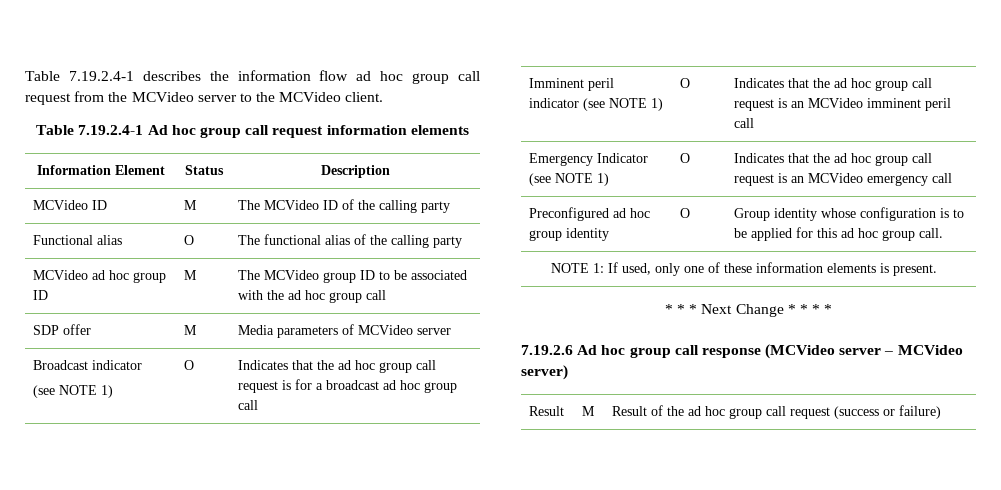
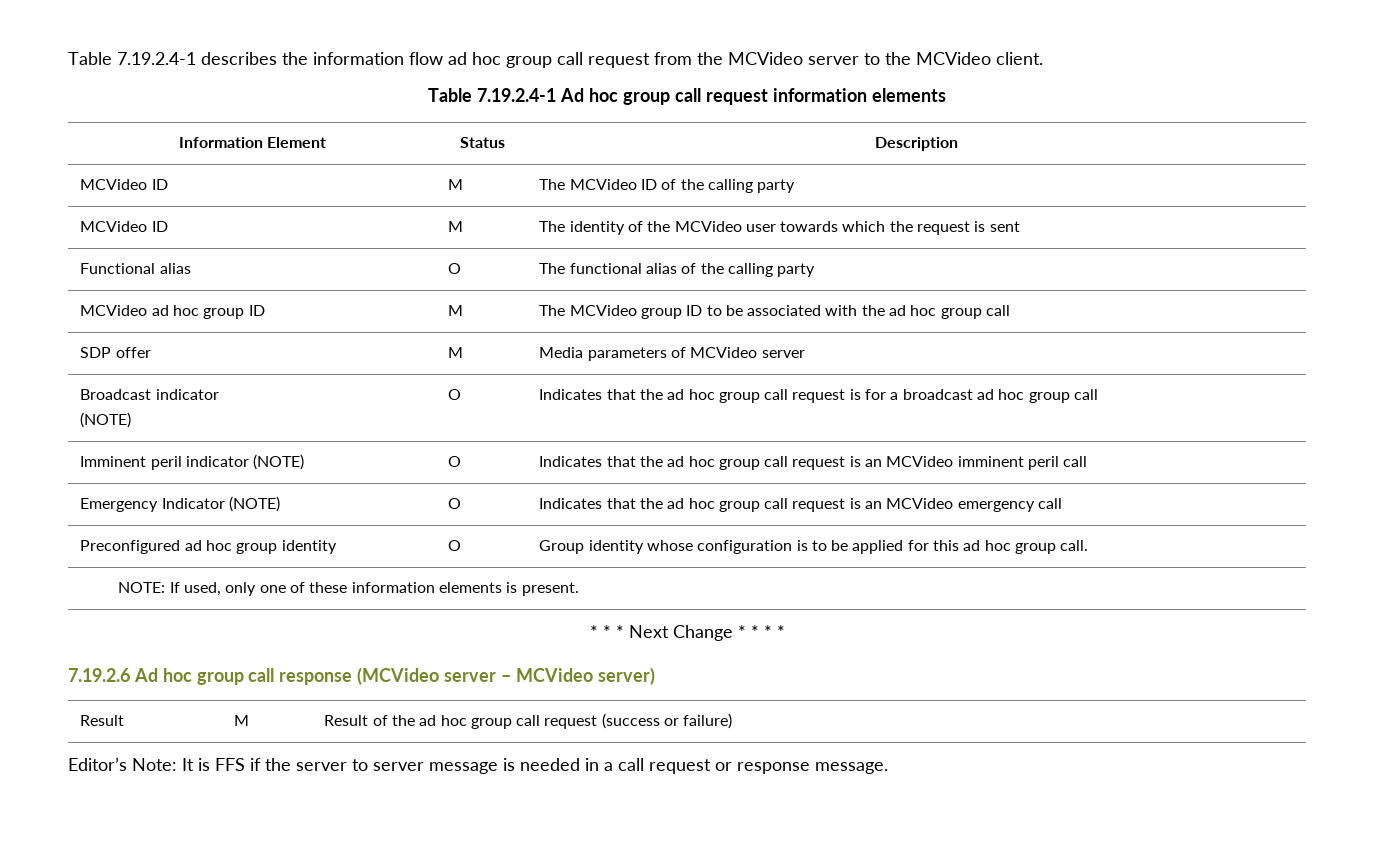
+ MCVideo ID | M | The identity of the MCVideo user towards which the request is sent
  Broadcast indicator
- (see NOTE 1) | O | Indicates that the ad hoc group call request is for a broadcast ad hoc group call
+ (NOTE) | O | Indicates that the ad hoc group call request is for a broadcast ad hoc group call
- Imminent peril indicator (see NOTE 1) | O | Indicates that the ad hoc group call request is an MCVideo imminent peril call
+ Imminent peril indicator (NOTE) | O | Indicates that the ad hoc group call request is an MCVideo imminent peril call
- Emergency Indicator (see NOTE 1) | O | Indicates that the ad hoc group call request is an MCVideo emergency call
+ Emergency Indicator (NOTE) | O | Indicates that the ad hoc group call request is an MCVideo emergency call
- NOTE 1: If used, only one of these information elements is present.
+ NOTE: If used, only one of these information elements is present.
+ Editor’s Note: It is FFS if the server to server message is needed in a call request or response message.

